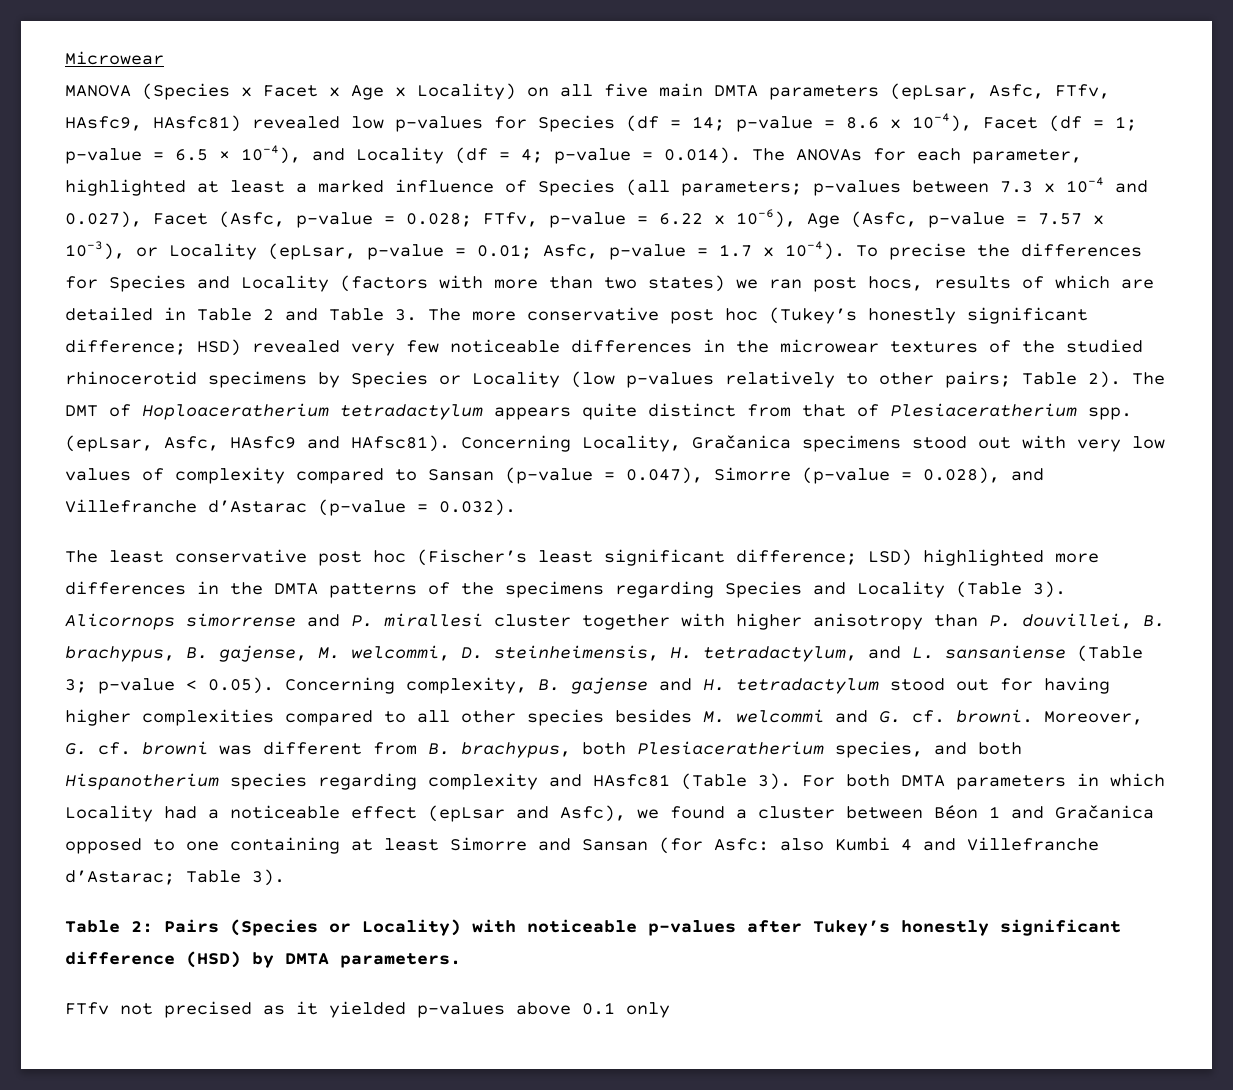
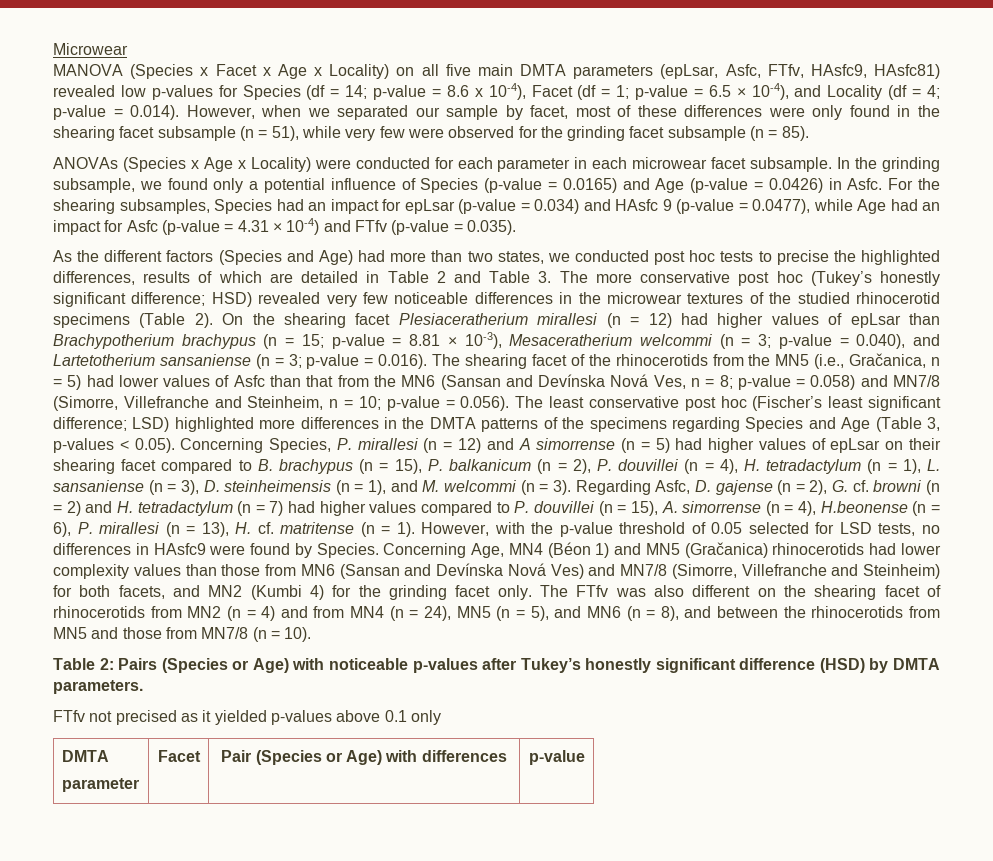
- p-value = 0.014). The ANOVAs for each parameter, highlighted at least a marked influence of Species (all parameters; p-values between 7.3 x 10-4 and 0.027), Facet (Asfc, p-value = 0.028; FTfv, p-value = 6.22 x 10-6), Age (Asfc, p-value = 7.57 x 10-3), or Locality (epLsar, p-value = 0.01; Asfc, p-value = 1.7 x 10-4). To precise the differences for Species and Locality (factors with more than two states) we ran post hocs, results of which are detailed in Table 2 and Table 3. The more conservative post hoc (Tukey’s honestly significant difference;
+ p-value = 0.014). However, when we separated our sample by facet, most of these differences were only found in the shearing facet subsample (n = 51), while very few were observed for the grinding facet subsample (n = 85).
+ ANOVAs (Species x Age x Locality) were conducted for each parameter in each microwear facet subsample. In the grinding subsample, we found only a potential influence of Species (p-value = 0.0165) and Age (p-value = 0.0426) in Asfc. For the shearing subsamples, Species had an impact for epLsar (p-value = 0.034) and HAsfc 9 (p-value = 0.0477), while Age had an impact for Asfc (p-value = 4.31 × 10-4) and FTfv (p-value = 0.035).
+ As the different factors (Species and Age) had more than two states, we conducted post hoc tests to precise the highlighted differences, results of which are detailed in Table 2 and Table 3. The more conservative post hoc (Tukey’s honestly significant difference;
- HSD) revealed very few noticeable differences in the microwear textures of the studied rhinocerotid specimens by Species or Locality (low p-values relatively to other pairs; Table 2). The DMT of Hoploaceratherium tetradactylum appears quite distinct from that of Plesiaceratherium spp. (epLsar, Asfc, HAsfc9 and HAfsc81). Concerning Locality, Gračanica specimens stood out with very low values of complexity compared to Sansan (p-value = 0.047), Simorre (p-value = 0.028), and Villefranche d’Astarac (p-value = 0.032).
- The least conservative post hoc (Fischer’s least significant difference;
+ HSD) revealed very few noticeable differences in the microwear textures of the studied rhinocerotid specimens (Table 2). On the shearing facet Plesiaceratherium mirallesi (n = 12) had higher values of epLsar than Brachypotherium brachypus (n = 15; p-value = 8.81 × 10-3), Mesaceratherium welcommi (n = 3; p-value = 0.040), and Lartetotherium sansaniense (n = 3; p-value = 0.016). The shearing facet of the rhinocerotids from the MN5 (i.e., Gračanica, n = 5) had lower values of Asfc than that from the MN6 (Sansan and Devínska Nová Ves, n = 8; p-value = 0.058) and MN7/8 (Simorre, Villefranche and Steinheim, n = 10; p-value = 0.056). The least conservative post hoc (Fischer’s least significant difference;
- LSD) highlighted more differences in the DMTA patterns of the specimens regarding Species and Locality (Table 3). Alicornops simorrense and P. mirallesi cluster together with higher anisotropy than P. douvillei, B. brachypus, B. gajense, M. welcommi, D. steinheimensis, H. tetradactylum, and L. sansaniense (Table 3; p-value < 0.05). Concerning complexity, B. gajense and H. tetradactylum stood out for having higher complexities compared to all other species besides M. welcommi and G. cf. browni. Moreover, G. cf. browni was different from B. brachypus, both Plesiaceratherium species, and both Hispanotherium species regarding complexity and HAsfc81 (Table 3). For both DMTA parameters in which Locality had a noticeable effect (epLsar and Asfc), we found a cluster between Béon 1 and Gračanica opposed to one containing at least Simorre and Sansan (for Asfc: also Kumbi 4 and Villefranche d’Astarac; Table 3).
+ LSD) highlighted more differences in the DMTA patterns of the specimens regarding Species and Age (Table 3, p-values < 0.05). Concerning Species, P. mirallesi (n = 12) and A simorrense (n = 5) had higher values of epLsar on their shearing facet compared to B. brachypus (n = 15), P. balkanicum (n = 2), P. douvillei (n = 4), H. tetradactylum (n = 1), L. sansaniense (n = 3), D. steinheimensis (n = 1), and M. welcommi (n = 3). Regarding Asfc, D. gajense (n = 2), G. cf. browni (n = 2) and H. tetradactylum (n = 7) had higher values compared to P. douvillei (n = 15), A. simorrense (n = 4), H.beonense (n = 6), P. mirallesi (n = 13), H. cf. matritense (n = 1). However, with the p-value threshold of 0.05 selected for LSD tests, no differences in HAsfc9 were found by Species. Concerning Age, MN4 (Béon 1) and MN5 (Gračanica) rhinocerotids had lower complexity values than those from MN6 (Sansan and Devínska Nová Ves) and MN7/8 (Simorre, Villefranche and Steinheim) for both facets, and MN2 (Kumbi 4) for the grinding facet only. The FTfv was also different on the shearing facet of rhinocerotids from MN2 (n = 4) and from MN4 (n = 24), MN5 (n = 5), and MN6 (n = 8), and between the rhinocerotids from MN5 and those from MN7/8 (n = 10).
- Table 2: Pairs (Species or Locality) with noticeable p-values after Tukey’s honestly significant difference (HSD) by DMTA parameters.
+ Table 2: Pairs (Species or Age) with noticeable p-values after Tukey’s honestly significant difference (HSD) by DMTA parameters.
  FTfv not precised as it yielded p-values above 0.1 only
+ DMTA
+ parameter | Facet | Pair (Species or Age) with differences | p-value

